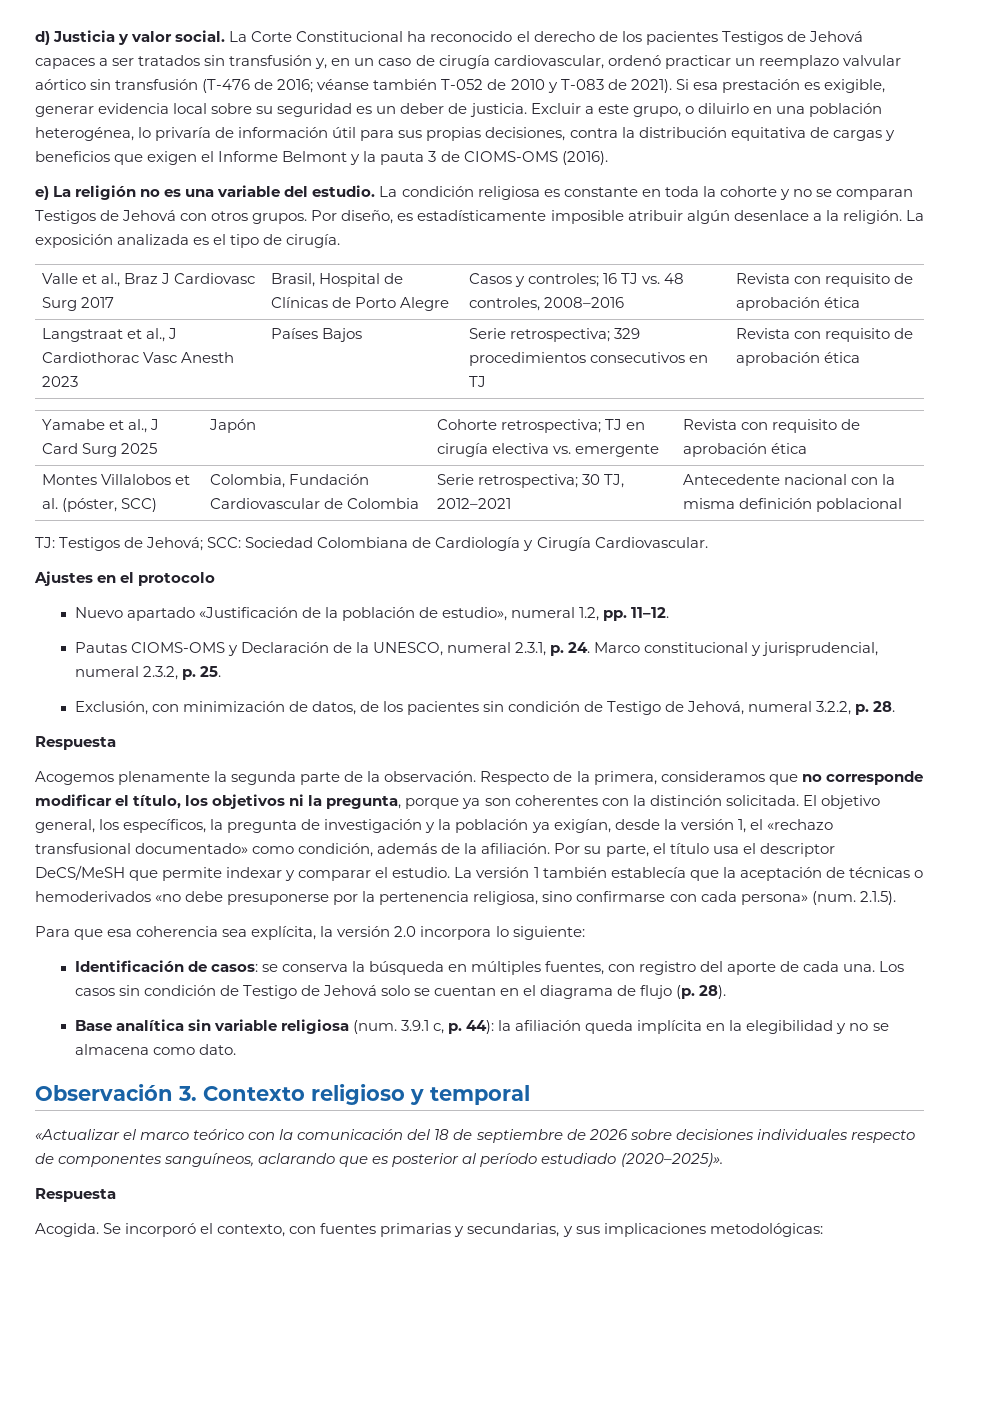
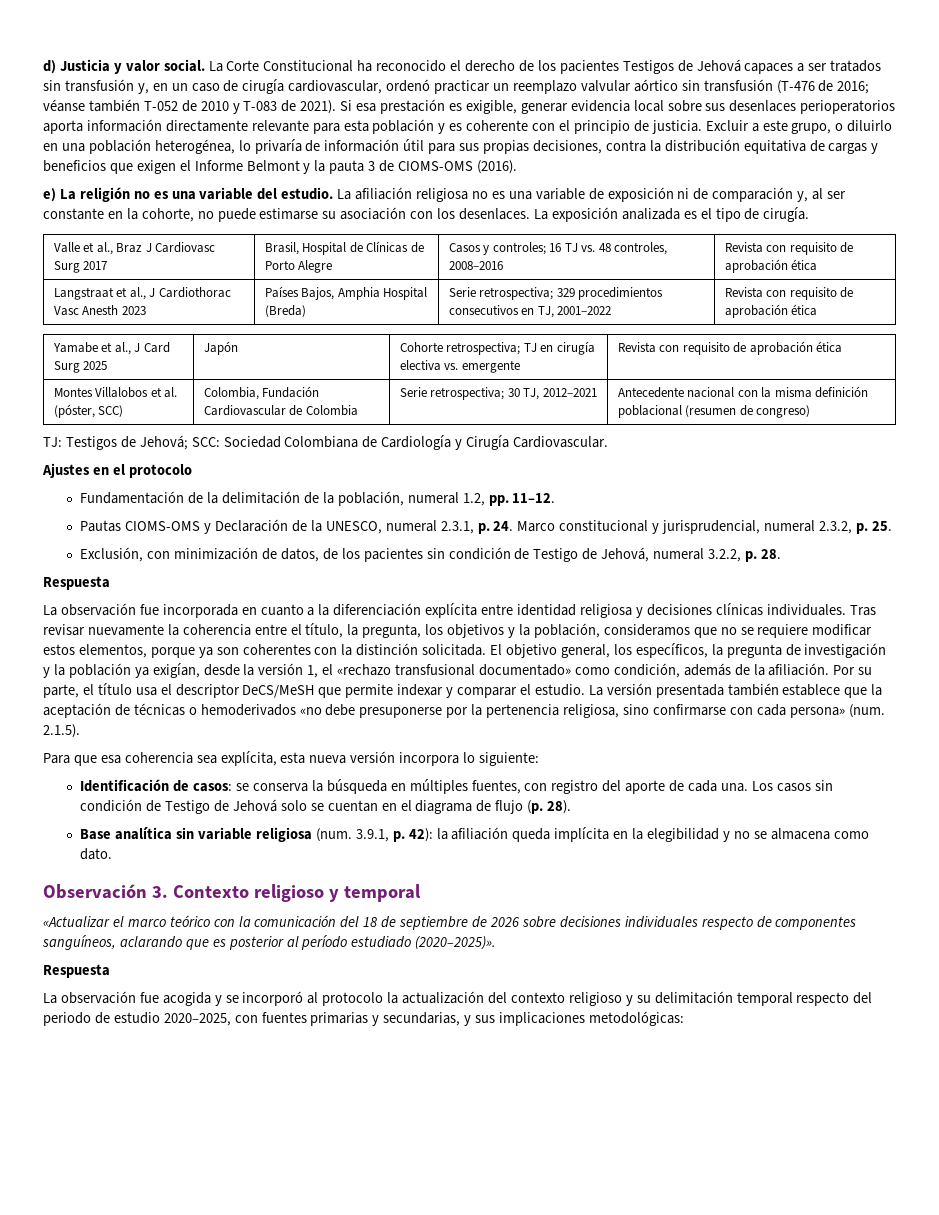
- Si esa prestación es exigible, generar evidencia local sobre su seguridad es un deber de justicia.
+ Si esa prestación es exigible, generar evidencia local sobre sus desenlaces perioperatorios aporta información directamente relevante para esta población y es coherente con el principio de justicia.
- La condición religiosa es constante en toda la cohorte y no se comparan Testigos de Jehová con otros grupos. Por diseño, es estadísticamente imposible atribuir algún desenlace a la religión.
+ La afiliación religiosa no es una variable de exposición ni de comparación y, al ser constante en la cohorte, no puede estimarse su asociación con los desenlaces.
- Langstraat et al., J Cardiothorac Vasc Anesth 2023 | Países Bajos | Serie retrospectiva; 329 procedimientos consecutivos en TJ | Revista con requisito de aprobación ética
+ Langstraat et al., J Cardiothorac Vasc Anesth 2023 | Países Bajos, Amphia Hospital (Breda) | Serie retrospectiva; 329 procedimientos consecutivos en TJ, 2001–2022 | Revista con requisito de aprobación ética
- Montes Villalobos et al. (póster, SCC) | Colombia, Fundación Cardiovascular de Colombia | Serie retrospectiva; 30 TJ, 2012–2021 | Antecedente nacional con la misma definición poblacional
+ Montes Villalobos et al. (póster, SCC) | Colombia, Fundación Cardiovascular de Colombia | Serie retrospectiva; 30 TJ, 2012–2021 | Antecedente nacional con la misma definición poblacional (resumen de congreso)
- Nuevo apartado «Justificación de la población de estudio», numeral 1.2, pp. 11–12.
+ Fundamentación de la delimitación de la población, numeral 1.2, pp. 11–12.
- Acogemos plenamente la segunda parte de la observación. Respecto de la primera, consideramos que no corresponde modificar el título, los objetivos ni la pregunta, porque ya son coherentes con la distinción solicitada.
+ La observación fue incorporada en cuanto a la diferenciación explícita entre identidad religiosa y decisiones clínicas individuales. Tras revisar nuevamente la coherencia entre el título, la pregunta, los objetivos y la población, consideramos que no se requiere modificar estos elementos, porque ya son coherentes con la distinción solicitada.
- La versión 1 también establecía que la aceptación de técnicas o hemoderivados «no debe presuponerse por la pertenencia religiosa, sino confirmarse con cada persona» (num.
+ La versión presentada también establece que la aceptación de técnicas o hemoderivados «no debe presuponerse por la pertenencia religiosa, sino confirmarse con cada persona» (num.
- Para que esa coherencia sea explícita, la versión 2.0 incorpora lo siguiente:
+ Para que esa coherencia sea explícita, esta nueva versión incorpora lo siguiente:
- 3.9.1 c, p. 44): la afiliación queda implícita en la elegibilidad y no se almacena como dato.
+ 3.9.1, p. 42): la afiliación queda implícita en la elegibilidad y no se almacena como dato.
- Acogida. Se incorporó el contexto, con fuentes primarias y secundarias, y sus implicaciones metodológicas:
+ La observación fue acogida y se incorporó al protocolo la actualización del contexto religioso y su delimitación temporal respecto del periodo de estudio 2020–2025, con fuentes primarias y secundarias, y sus implicaciones metodológicas:

